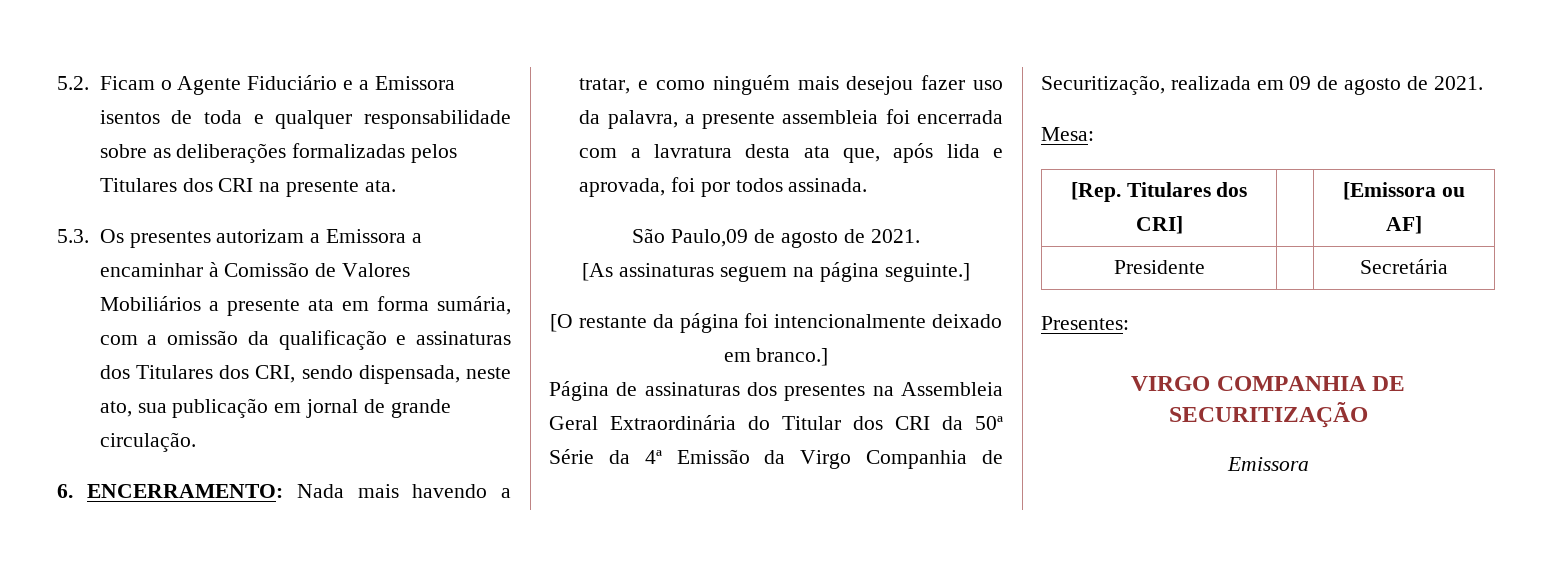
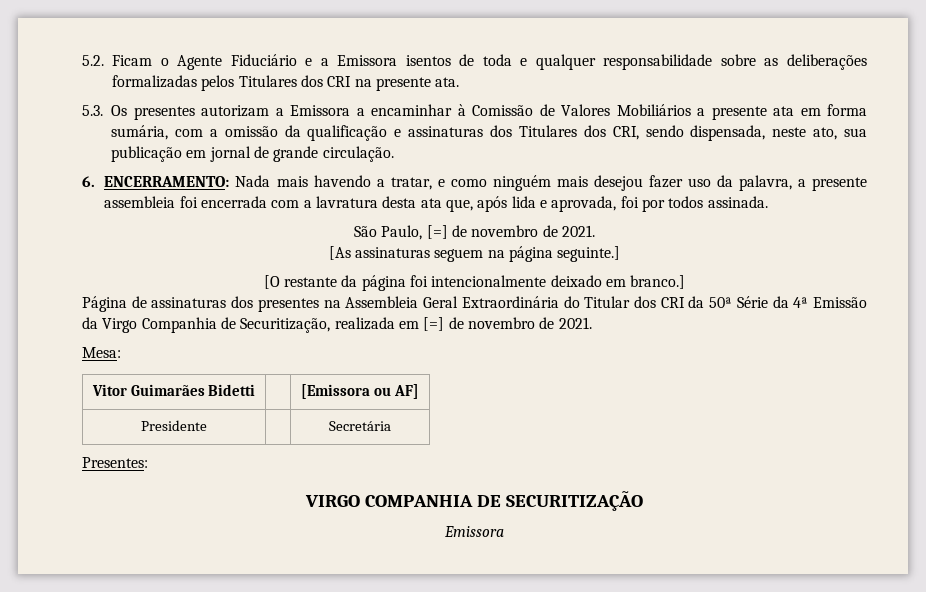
- São Paulo,09 de agosto de 2021.
+ São Paulo, [=] de novembro de 2021.
- Página de assinaturas dos presentes na Assembleia Geral Extraordinária do Titular dos CRI da 50ª Série da 4ª Emissão da Virgo Companhia de Securitização, realizada em 09 de agosto de 2021.
+ Página de assinaturas dos presentes na Assembleia Geral Extraordinária do Titular dos CRI da 50ª Série da 4ª Emissão da Virgo Companhia de Securitização, realizada em [=] de novembro de 2021.
- [Rep. Titulares dos CRI] | | [Emissora ou AF]
+ Vitor Guimarães Bidetti | | [Emissora ou AF]

